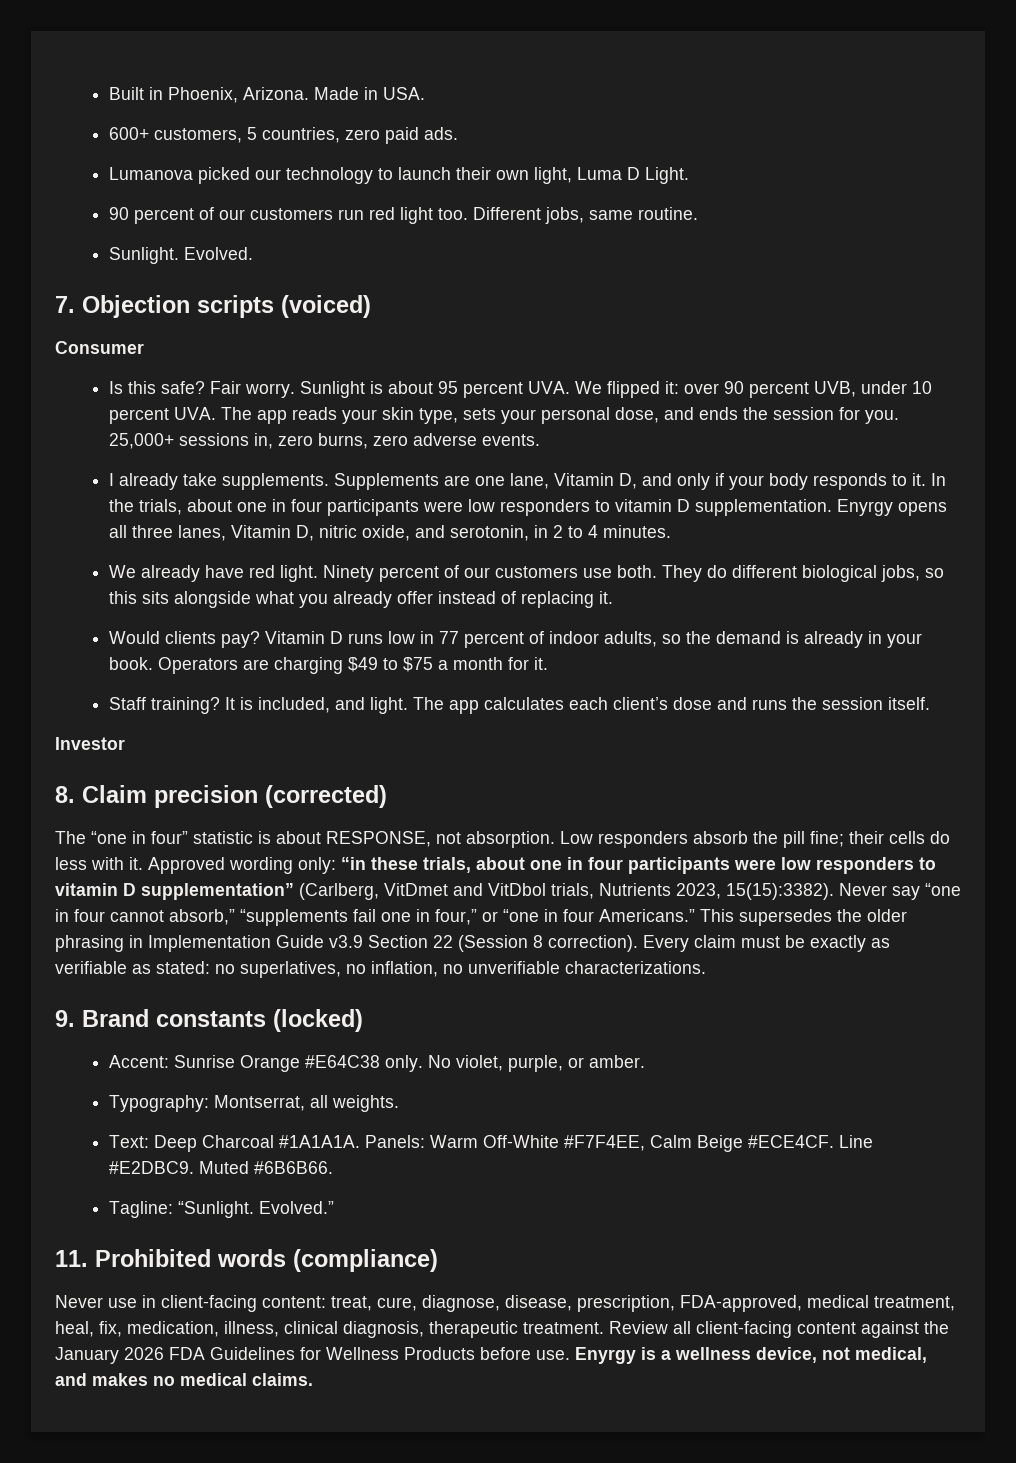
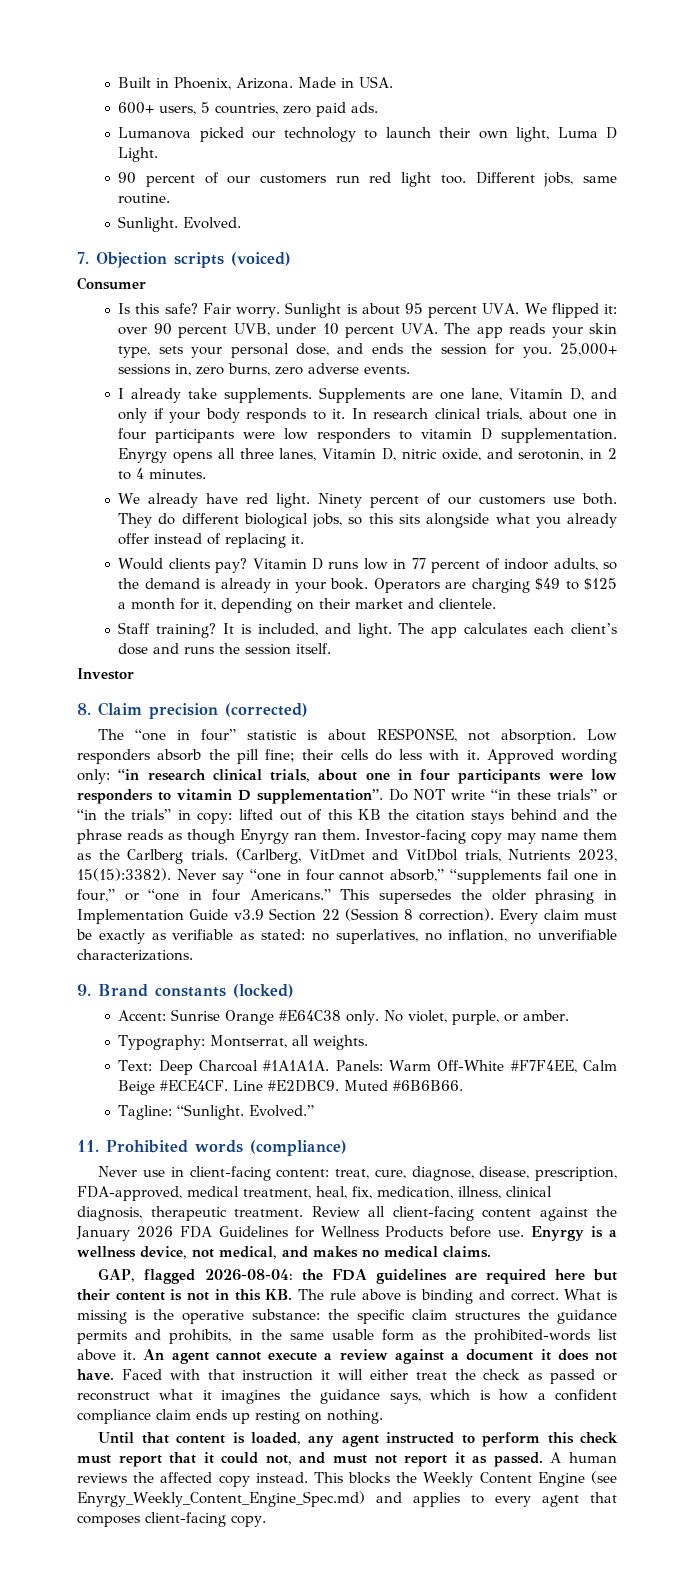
- 600+ customers, 5 countries, zero paid ads.
+ 600+ users, 5 countries, zero paid ads.
- In the trials, about one in four participants were low responders to vitamin D supplementation.
+ In research clinical trials, about one in four participants were low responders to vitamin D supplementation.
- Operators are charging $49 to $75 a month for it.
+ Operators are charging $49 to $125 a month for it, depending on their market and clientele.
- Approved wording only: “in these trials, about one in four participants were low responders to vitamin D supplementation” (Carlberg, VitDmet and VitDbol trials, Nutrients 2023, 15(15):3382).
+ Approved wording only: “in research clinical trials, about one in four participants were low responders to vitamin D supplementation”. Do NOT write “in these trials” or “in the trials” in copy: lifted out of this KB the citation stays behind and the phrase reads as though Enyrgy ran them. Investor-facing copy may name them as the Carlberg trials. (Carlberg, VitDmet and VitDbol trials, Nutrients 2023, 15(15):3382).
+ GAP, flagged 2026-08-04: the FDA guidelines are required here but their content is not in this KB. The rule above is binding and correct. What is missing is the operative substance: the specific claim structures the guidance permits and prohibits, in the same usable form as the prohibited-words list above it. An agent cannot execute a review against a document it does not have. Faced with that instruction it will either treat the check as passed or reconstruct what it imagines the guidance says, which is how a confident compliance claim ends up resting on nothing.
+ Until that content is loaded, any agent instructed to perform this check must report that it could not, and must not report it as passed. A human reviews the affected copy instead. This blocks the Weekly Content Engine (see Enyrgy_Weekly_Content_Engine_Spec.md) and applies to every agent that composes client-facing copy.

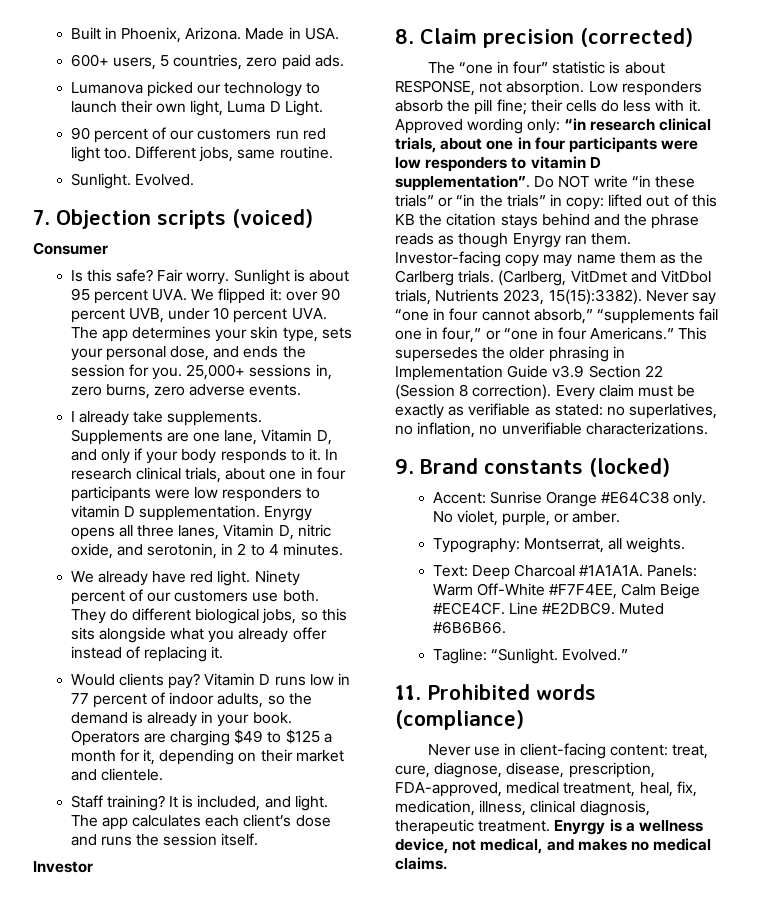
- Sunlight is about 95 percent UVA. We flipped it: over 90 percent UVB, under 10 percent UVA. The app reads your skin type, sets your personal dose, and ends the session for you.
+ Sunlight is about 95 percent UVA. We flipped it: over 90 percent UVB, under 10 percent UVA. The app determines your skin type, sets your personal dose, and ends the session for you.
- Review all client-facing content against the January 2026 FDA Guidelines for Wellness Products before use.
- GAP, flagged 2026-08-04: the FDA guidelines are required here but their content is not in this KB. The rule above is binding and correct. What is missing is the operative substance: the specific claim structures the guidance permits and prohibits, in the same usable form as the prohibited-words list above it. An agent cannot execute a review against a document it does not have. Faced with that instruction it will either treat the check as passed or reconstruct what it imagines the guidance says, which is how a confident compliance claim ends up resting on nothing.
- Until that content is loaded, any agent instructed to perform this check must report that it could not, and must not report it as passed. A human reviews the affected copy instead. This blocks the Weekly Content Engine (see Enyrgy_Weekly_Content_Engine_Spec.md) and applies to every agent that composes client-facing copy.

